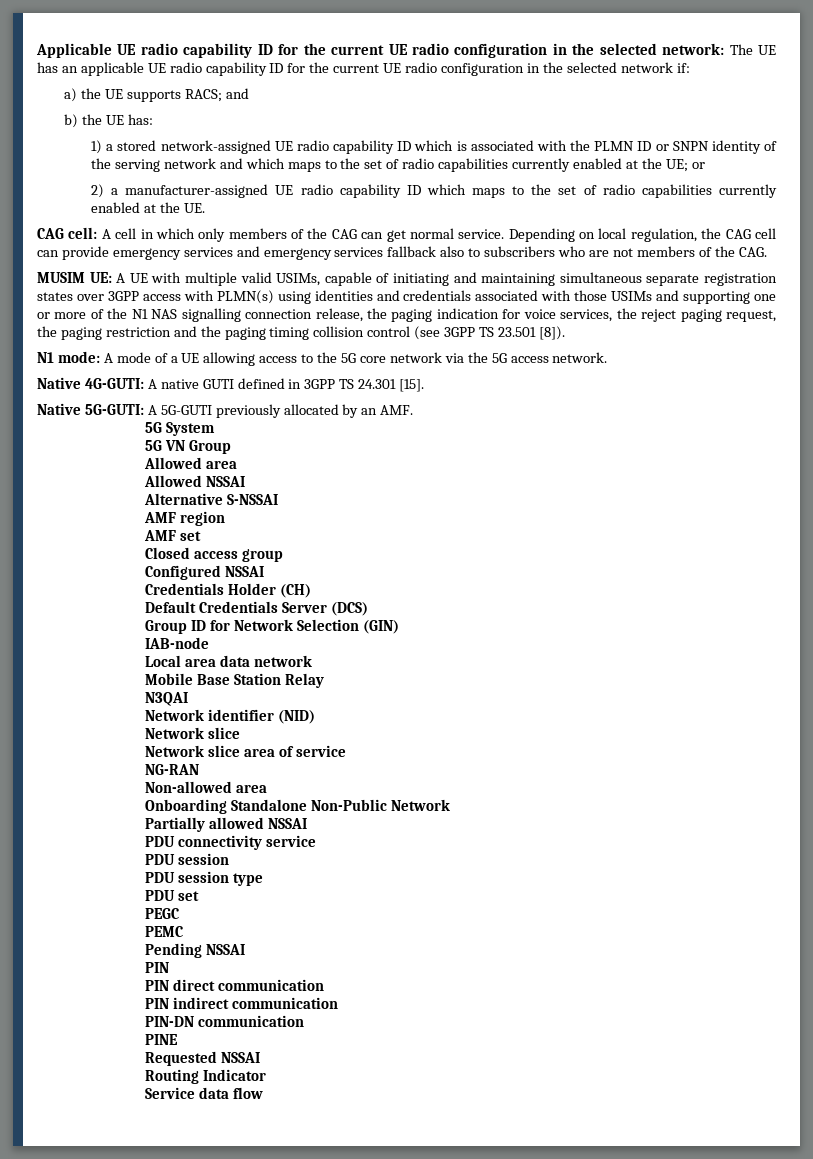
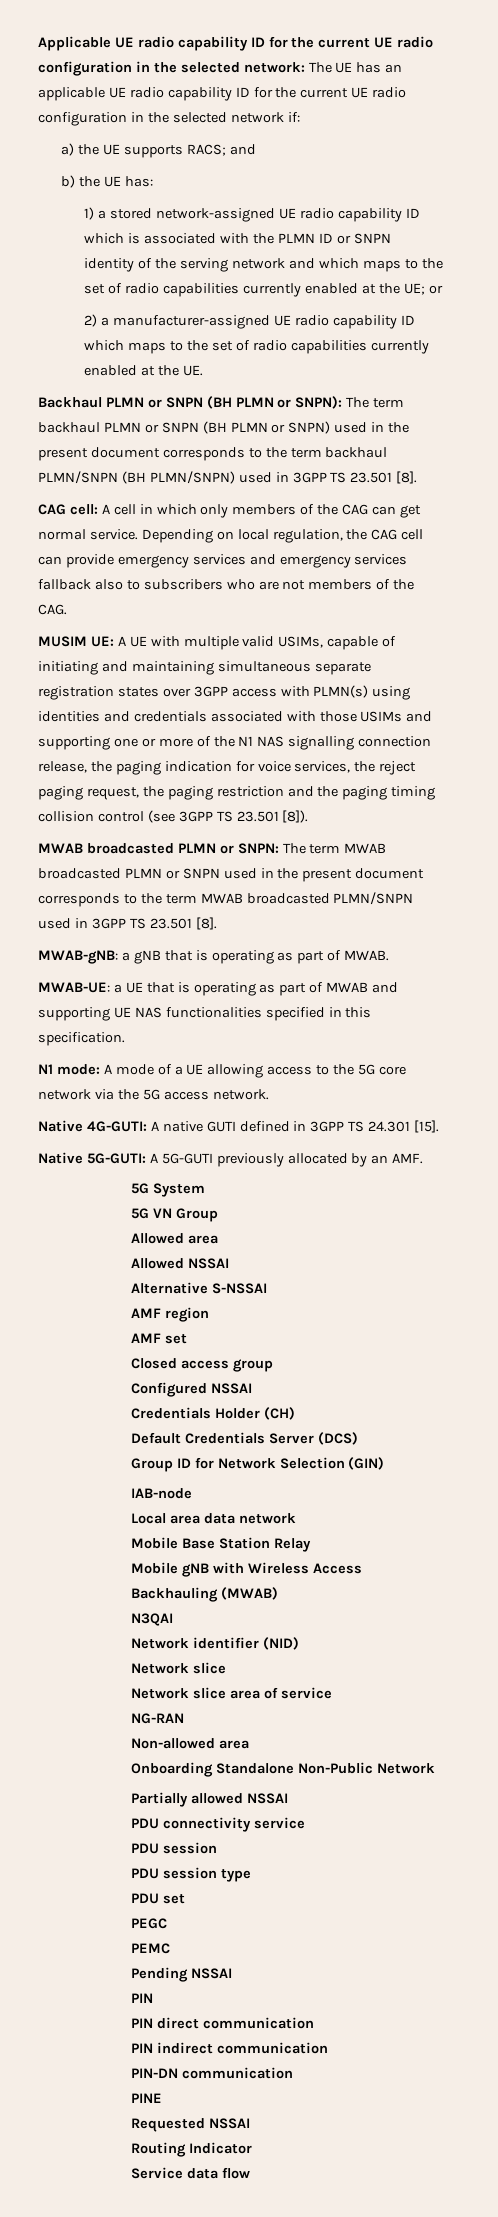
+ Backhaul PLMN or SNPN (BH PLMN or SNPN): The term backhaul PLMN or SNPN (BH PLMN or SNPN) used in the present document corresponds to the term backhaul PLMN/SNPN (BH PLMN/SNPN) used in 3GPP TS 23.501 [8].
+ MWAB broadcasted PLMN or SNPN: The term MWAB broadcasted PLMN or SNPN used in the present document corresponds to the term MWAB broadcasted PLMN/SNPN used in 3GPP TS 23.501 [8].
+ MWAB-gNB: a gNB that is operating as part of MWAB.
+ MWAB-UE: a UE that is operating as part of MWAB and supporting UE NAS functionalities specified in this specification.
+ Mobile gNB with Wireless Access Backhauling (MWAB)

